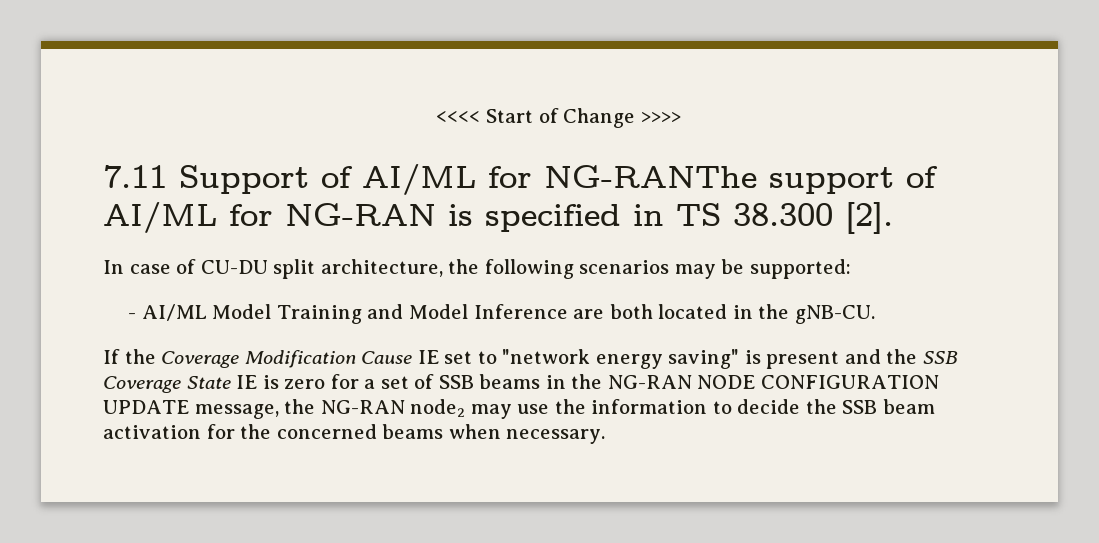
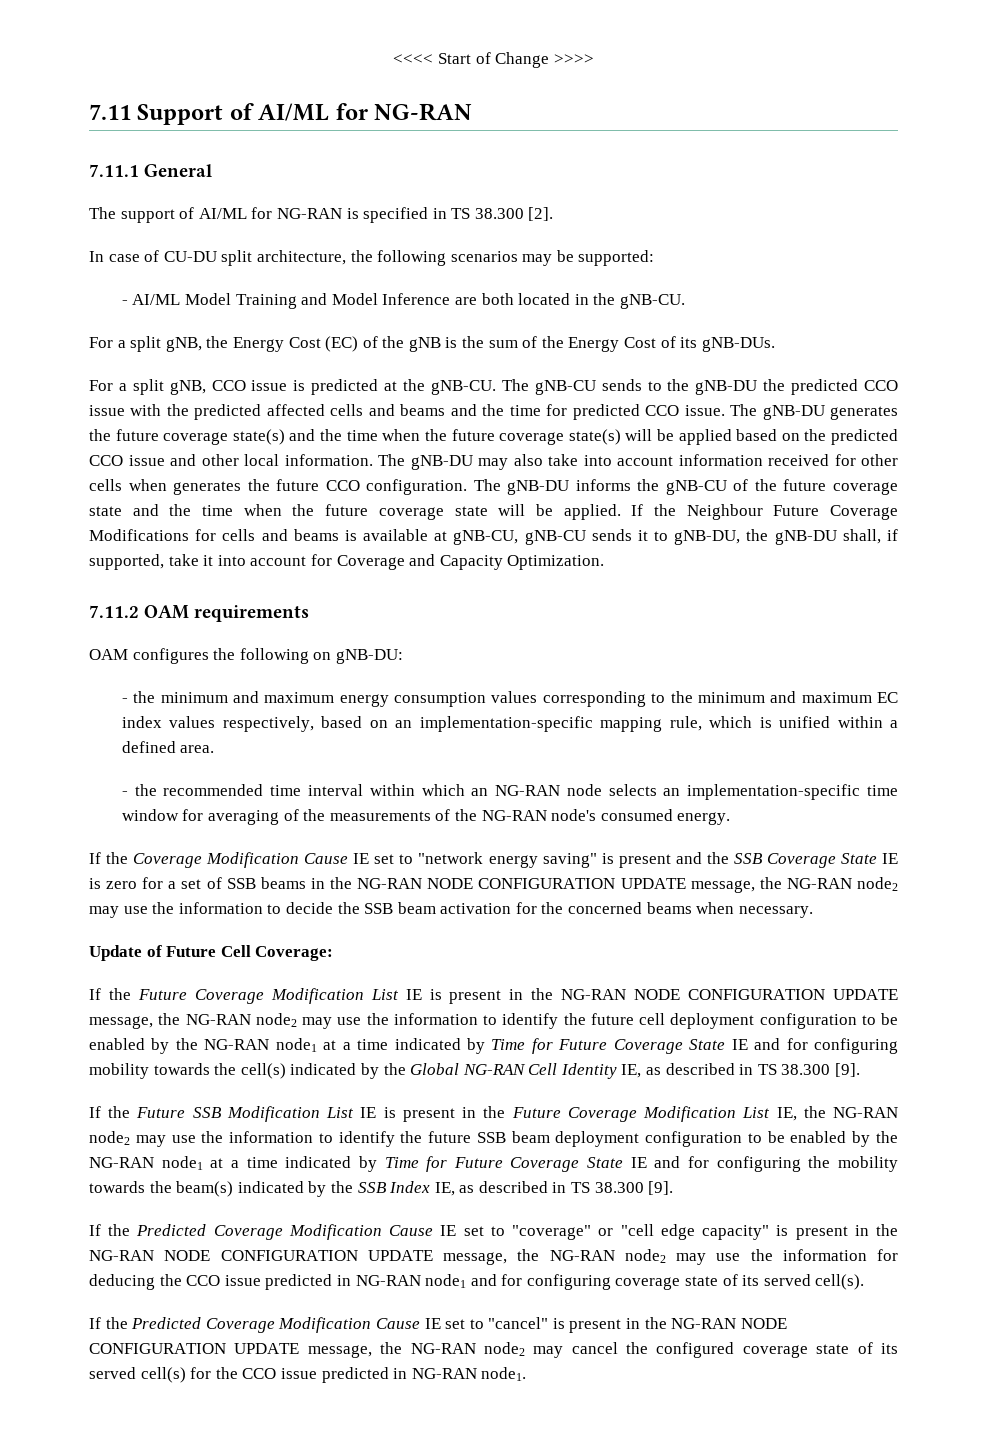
- 7.11 Support of AI/ML for NG-RANThe support of AI/ML for NG-RAN is specified in TS 38.300 [2].
+ 7.11 Support of AI/ML for NG-RAN
+ 7.11.1 General
+ The support of AI/ML for NG-RAN is specified in TS 38.300 [2].
+ For a split gNB, the Energy Cost (EC) of the gNB is the sum of the Energy Cost of its gNB-DUs.
+ For a split gNB, CCO issue is predicted at the gNB-CU. The gNB-CU sends to the gNB-DU the predicted CCO issue with the predicted affected cells and beams and the time for predicted CCO issue. The gNB-DU generates the future coverage state(s) and the time when the future coverage state(s) will be applied based on the predicted CCO issue and other local information. The gNB-DU may also take into account information received for other cells when generates the future CCO configuration. The gNB-DU informs the gNB-CU of the future coverage state and the time when the future coverage state will be applied. If the Neighbour Future Coverage Modifications for cells and beams is available at gNB-CU, gNB-CU sends it to gNB-DU, the gNB-DU shall, if supported, take it into account for Coverage and Capacity Optimization.
+ 7.11.2 OAM requirements
+ OAM configures the following on gNB-DU:
+ - the minimum and maximum energy consumption values corresponding to the minimum and maximum EC index values respectively, based on an implementation-specific mapping rule, which is unified within a defined area.
+ - the recommended time interval within which an NG-RAN node selects an implementation-specific time window for averaging of the measurements of the NG-RAN node's consumed energy.
+ Update of Future Cell Coverage:
+ If the Future Coverage Modification List IE is present in the NG-RAN NODE CONFIGURATION UPDATE message, the NG-RAN node2 may use the information to identify the future cell deployment configuration to be enabled by the NG-RAN node1 at a time indicated by Time for Future Coverage State IE and for configuring mobility towards the cell(s) indicated by the Global NG-RAN Cell Identity IE, as described in TS 38.300 [9].
+ If the Future SSB Modification List IE is present in the Future Coverage Modification List IE, the NG-RAN node2 may use the information to identify the future SSB beam deployment configuration to be enabled by the NG-RAN node1 at a time indicated by Time for Future Coverage State IE and for configuring the mobility towards the beam(s) indicated by the SSB Index IE, as described in TS 38.300 [9].
+ If the Predicted Coverage Modification Cause IE set to "coverage" or "cell edge capacity" is present in the NG-RAN NODE CONFIGURATION UPDATE message, the NG-RAN node2 may use the information for deducing the CCO issue predicted in NG-RAN node1 and for configuring coverage state of its served cell(s).
+ If the Predicted Coverage Modification Cause IE set to "cancel" is present in the NG-RAN NODE CONFIGURATION UPDATE message, the NG-RAN node2 may cancel the configured coverage state of its served cell(s) for the CCO issue predicted in NG-RAN node1.

